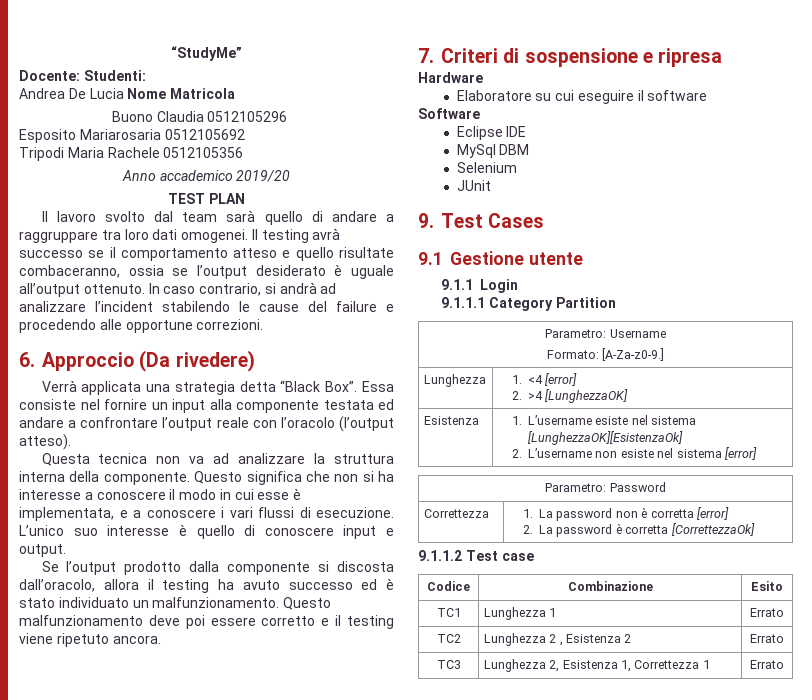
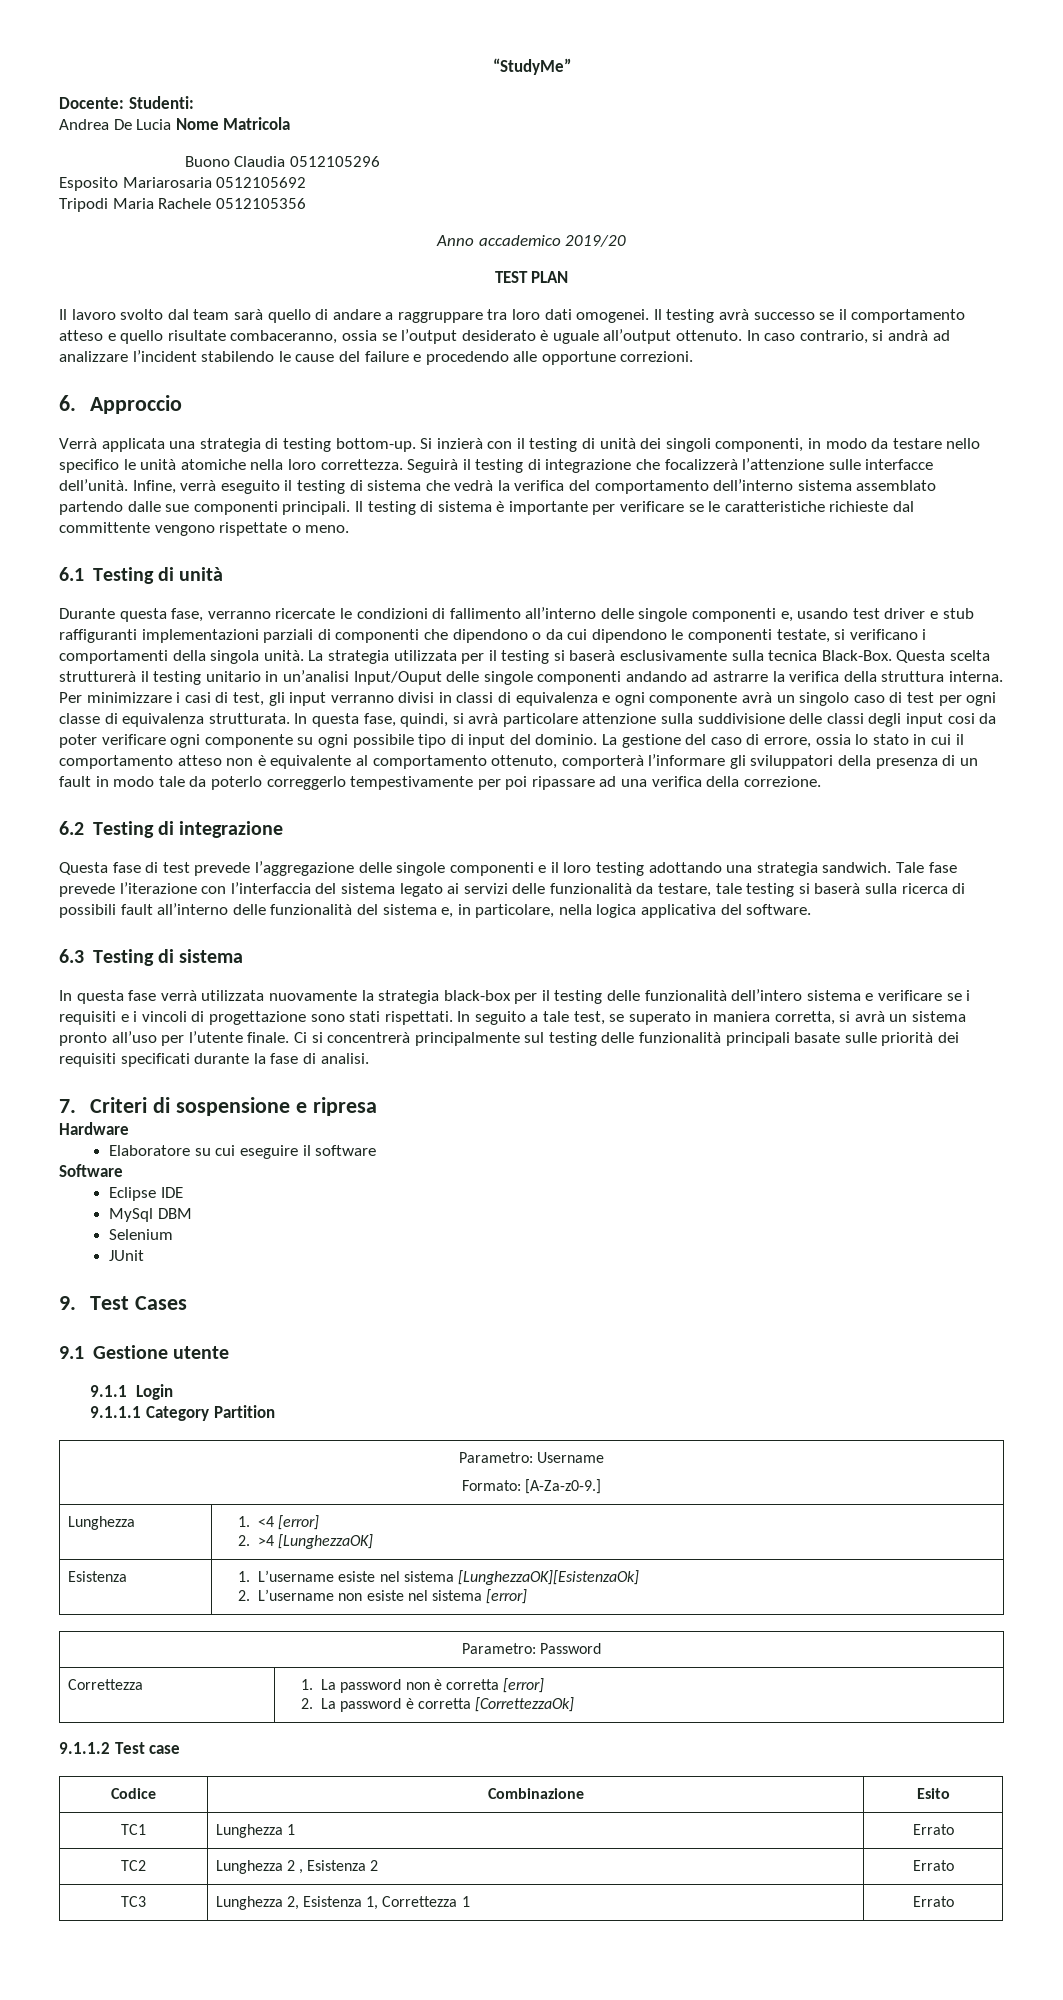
- 6. Approccio (Da rivedere)
+ 6. Approccio
- Verrà applicata una strategia detta “Black Box”. Essa consiste nel fornire un input alla componente testata ed andare a confrontare l’output reale con l’oracolo (l’output atteso).
- Questa tecnica non va ad analizzare la struttura interna della componente. Questo significa che non si ha interesse a conoscere il modo in cui esse è implementata, e a conoscere i vari flussi di esecuzione. L’unico suo interesse è quello di conoscere input e output.
- Se l’output prodotto dalla componente si discosta dall’oracolo, allora il testing ha avuto successo ed è stato individuato un malfunzionamento. Questo malfunzionamento deve poi essere corretto e il testing viene ripetuto ancora.
+ Verrà applicata una strategia di testing bottom-up. Si inzierà con il testing di unità dei singoli componenti, in modo da testare nello specifico le unità atomiche nella loro correttezza. Seguirà il testing di integrazione che focalizzerà l’attenzione sulle interfacce dell’unità. Infine, verrà eseguito il testing di sistema che vedrà la verifica del comportamento dell’interno sistema assemblato partendo dalle sue componenti principali. Il testing di sistema è importante per verificare se le caratteristiche richieste dal committente vengono rispettate o meno.
+ 6.1 Testing di unità
+ Durante questa fase, verranno ricercate le condizioni di fallimento all’interno delle singole componenti e, usando test driver e stub raffiguranti implementazioni parziali di componenti che dipendono o da cui dipendono le componenti testate, si verificano i comportamenti della singola unità. La strategia utilizzata per il testing si baserà esclusivamente sulla tecnica Black-Box. Questa scelta strutturerà il testing unitario in un’analisi Input/Ouput delle singole componenti andando ad astrarre la verifica della struttura interna. Per minimizzare i casi di test, gli input verranno divisi in classi di equivalenza e ogni componente avrà un singolo caso di test per ogni classe di equivalenza strutturata. In questa fase, quindi, si avrà particolare attenzione sulla suddivisione delle classi degli input cosi da poter verificare ogni componente su ogni possibile tipo di input del dominio. La gestione del caso di errore, ossia lo stato in cui il comportamento atteso non è equivalente al comportamento ottenuto, comporterà l’informare gli sviluppatori della presenza di un fault in modo tale da poterlo correggerlo tempestivamente per poi ripassare ad una verifica della correzione.
+ 6.2 Testing di integrazione
+ Questa fase di test prevede l’aggregazione delle singole componenti e il loro testing adottando una strategia sandwich. Tale fase prevede l’iterazione con l’interfaccia del sistema legato ai servizi delle funzionalità da testare, tale testing si baserà sulla ricerca di possibili fault all’interno delle funzionalità del sistema e, in particolare, nella logica applicativa del software.
+ 6.3 Testing di sistema
+ In questa fase verrà utilizzata nuovamente la strategia black-box per il testing delle funzionalità dell’intero sistema e verificare se i requisiti e i vincoli di progettazione sono stati rispettati. In seguito a tale test, se superato in maniera corretta, si avrà un sistema pronto all’uso per l’utente finale. Ci si concentrerà principalmente sul testing delle funzionalità principali basate sulle priorità dei requisiti specificati durante la fase di analisi.

